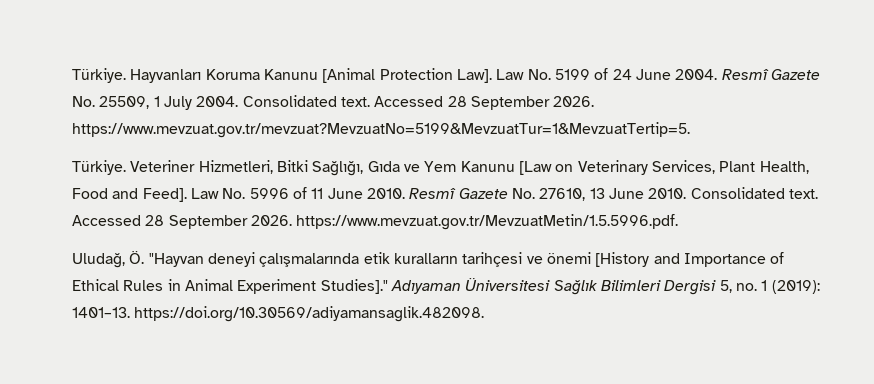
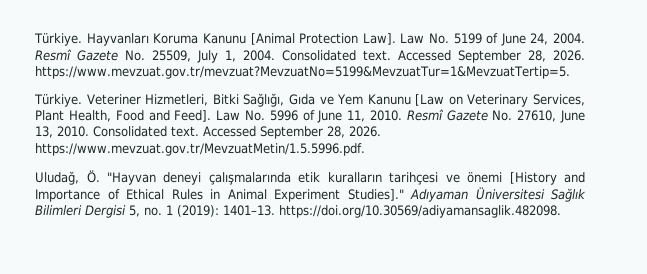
- Law No. 5199 of 24 June 2004.
+ Law No. 5199 of June 24, 2004.
- Resmî Gazete No. 25509, 1 July 2004.
+ Resmî Gazete No. 25509, July 1, 2004.
- Accessed 28 September 2026. https://www.mevzuat.gov.tr/mevzuat?MevzuatNo=5199&MevzuatTur=1&MevzuatTertip=5.
+ Accessed September 28, 2026. https://www.mevzuat.gov.tr/mevzuat?MevzuatNo=5199&MevzuatTur=1&MevzuatTertip=5.
- Law No. 5996 of 11 June 2010.
+ Law No. 5996 of June 11, 2010.
- Resmî Gazete No. 27610, 13 June 2010.
+ Resmî Gazete No. 27610, June 13, 2010.
- Accessed 28 September 2026. https://www.mevzuat.gov.tr/MevzuatMetin/1.5.5996.pdf.
+ Accessed September 28, 2026. https://www.mevzuat.gov.tr/MevzuatMetin/1.5.5996.pdf.

